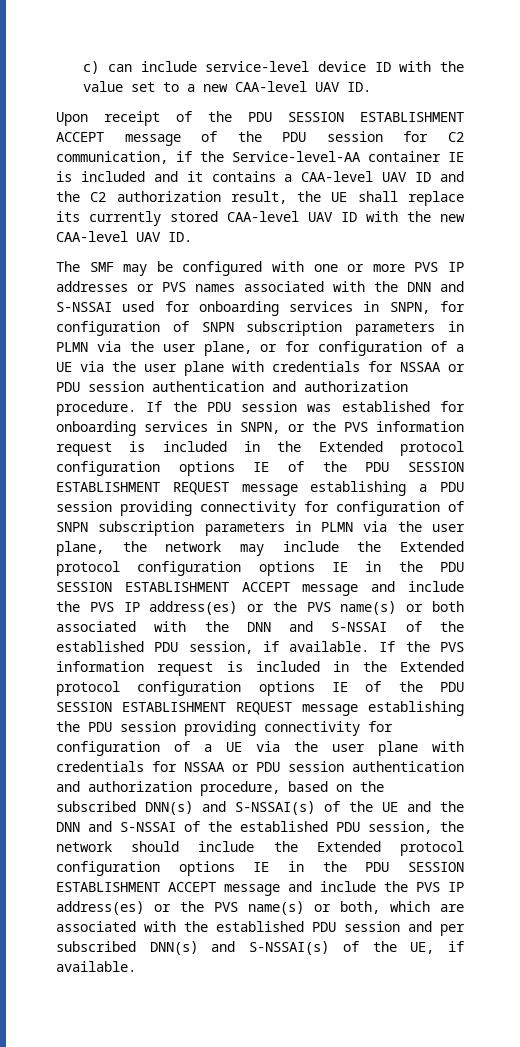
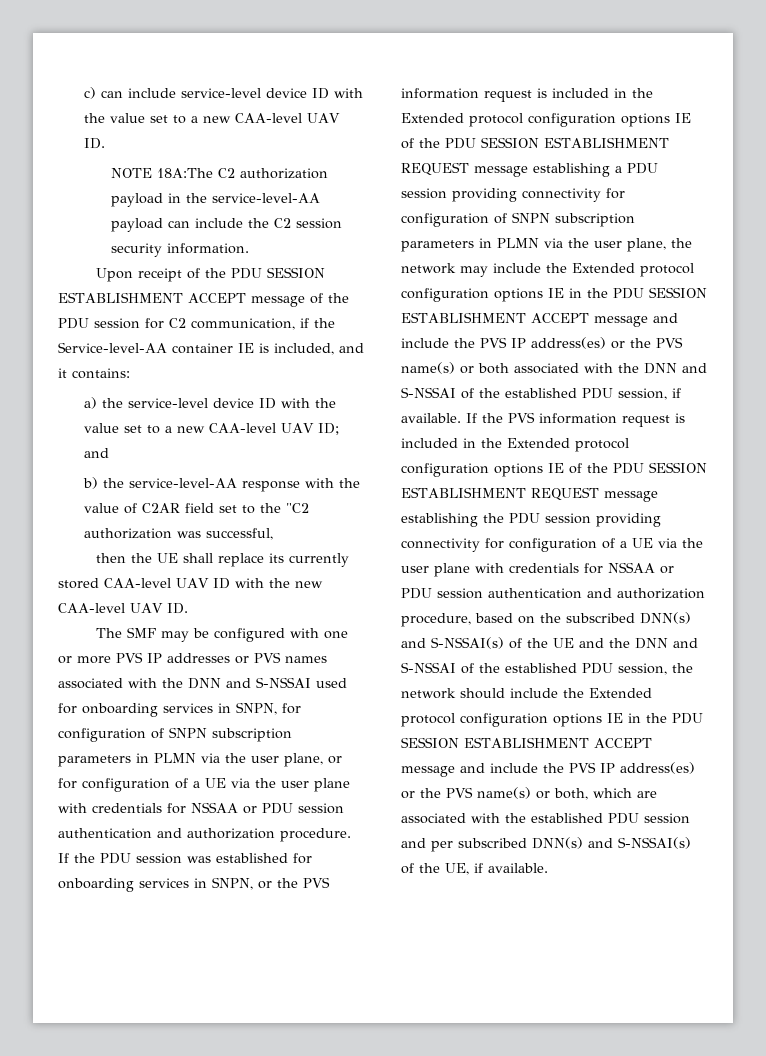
+ NOTE 18A:The C2 authorization payload in the service-level-AA payload can include the C2 session security information.
- Upon receipt of the PDU SESSION ESTABLISHMENT ACCEPT message of the PDU session for C2 communication, if the Service-level-AA container IE is included and it contains a CAA-level UAV ID and the C2 authorization result, the UE shall replace its currently stored CAA-level UAV ID with the new CAA-level UAV ID.
+ Upon receipt of the PDU SESSION ESTABLISHMENT ACCEPT message of the PDU session for C2 communication, if the Service-level-AA container IE is included, and it contains:
+ a) the service-level device ID with the value set to a new CAA-level UAV ID; and
+ b) the service-level-AA response with the value of C2AR field set to the "C2 authorization was successful,
+ then the UE shall replace its currently stored CAA-level UAV ID with the new CAA-level UAV ID.

